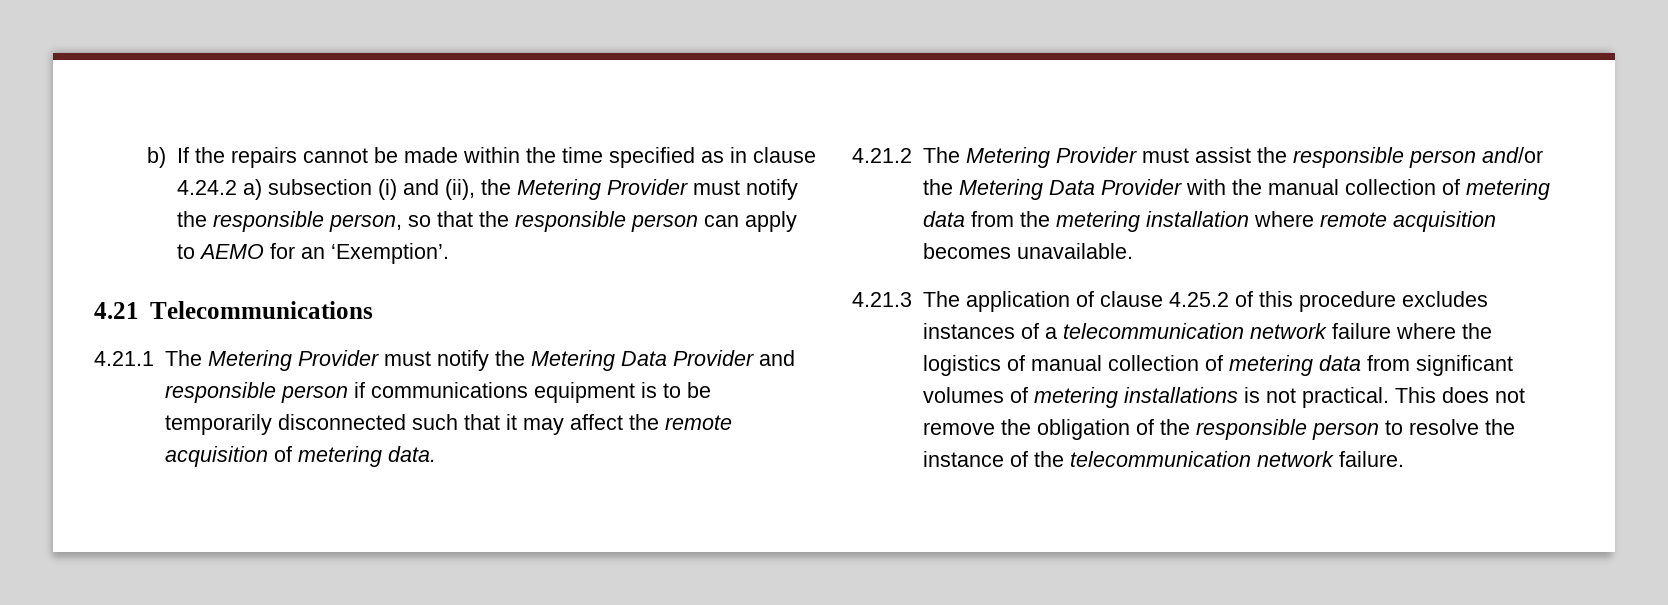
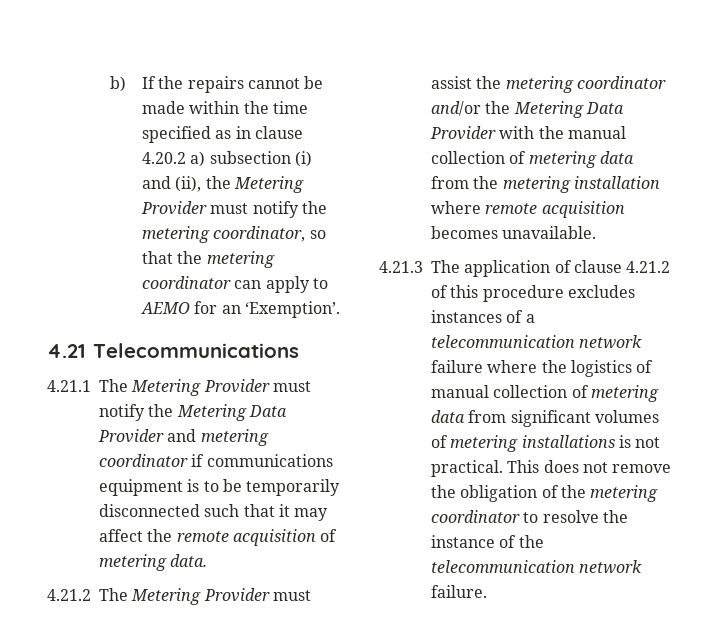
- b) If the repairs cannot be made within the time specified as in clause 4.24.2 a) subsection (i) and (ii), the Metering Provider must notify the responsible person, so that the responsible person can apply to AEMO for an ‘Exemption’.
+ b) If the repairs cannot be made within the time specified as in clause 4.20.2 a) subsection (i) and (ii), the Metering Provider must notify the metering coordinator, so that the metering coordinator can apply to AEMO for an ‘Exemption’.
- 4.21.1 The Metering Provider must notify the Metering Data Provider and responsible person if communications equipment is to be temporarily disconnected such that it may affect the remote acquisition of metering data.
+ 4.21.1 The Metering Provider must notify the Metering Data Provider and metering coordinator if communications equipment is to be temporarily disconnected such that it may affect the remote acquisition of metering data.
- 4.21.2 The Metering Provider must assist the responsible person and/or the Metering Data Provider with the manual collection of metering data from the metering installation where remote acquisition becomes unavailable.
+ 4.21.2 The Metering Provider must assist the metering coordinator and/or the Metering Data Provider with the manual collection of metering data from the metering installation where remote acquisition becomes unavailable.
- 4.21.3 The application of clause 4.25.2 of this procedure excludes instances of a telecommunication network failure where the logistics of manual collection of metering data from significant volumes of metering installations is not practical.
+ 4.21.3 The application of clause 4.21.2 of this procedure excludes instances of a telecommunication network failure where the logistics of manual collection of metering data from significant volumes of metering installations is not practical.
- This does not remove the obligation of the responsible person to resolve the instance of the telecommunication network failure.
+ This does not remove the obligation of the metering coordinator to resolve the instance of the telecommunication network failure.

